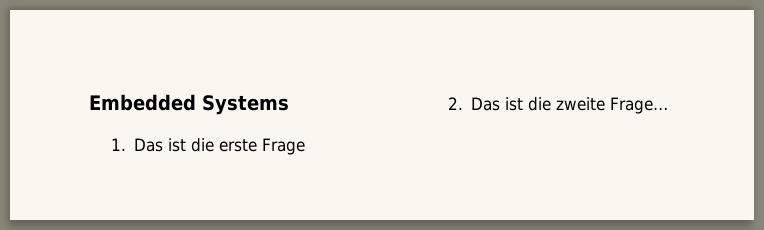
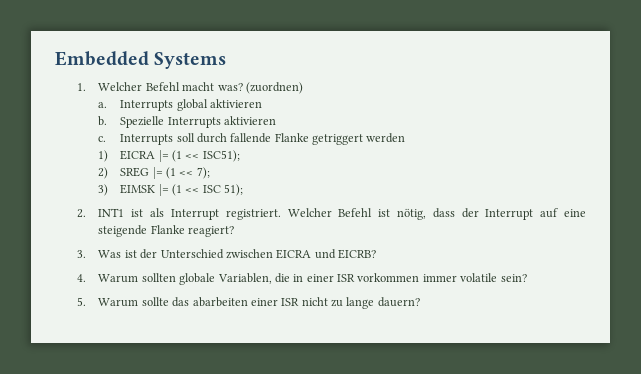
- 1. Das ist die erste Frage
- 2. Das ist die zweite Frage…
+ 1. Welcher Befehl macht was? (zuordnen)
+ a. Interrupts global aktivieren
+ b. Spezielle Interrupts aktivieren
+ c. Interrupts soll durch fallende Flanke getriggert werden
+ 1) EICRA |= (1 << ISC51);
+ 2) SREG |= (1 << 7);
+ 3) EIMSK |= (1 << ISC 51);
+ 2. INT1 ist als Interrupt registriert. Welcher Befehl ist nötig, dass der Interrupt auf eine steigende Flanke reagiert?
+ 3. Was ist der Unterschied zwischen EICRA und EICRB?
+ 4. Warum sollten globale Variablen, die in einer ISR vorkommen immer volatile sein?
+ 5. Warum sollte das abarbeiten einer ISR nicht zu lange dauern?

